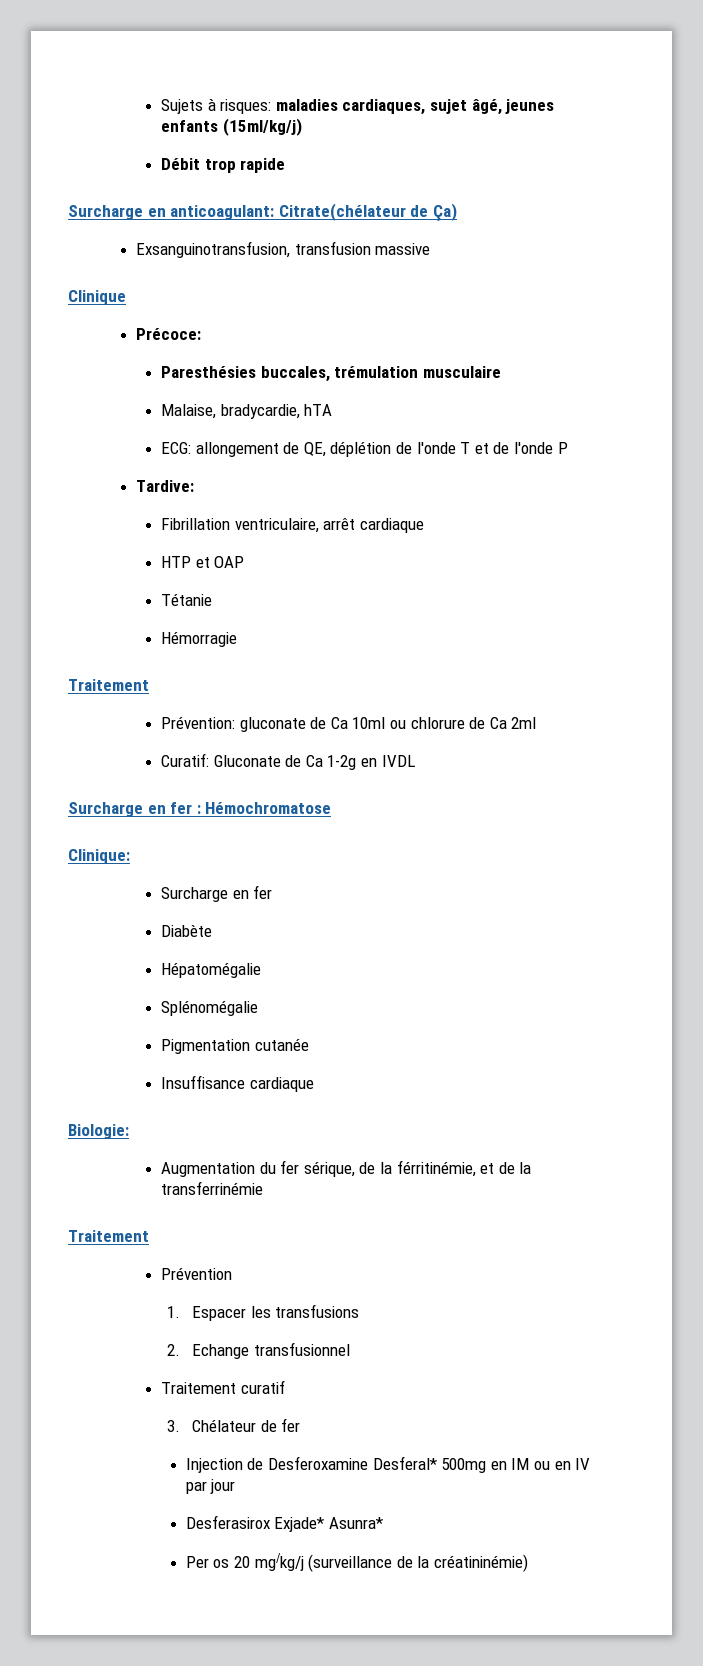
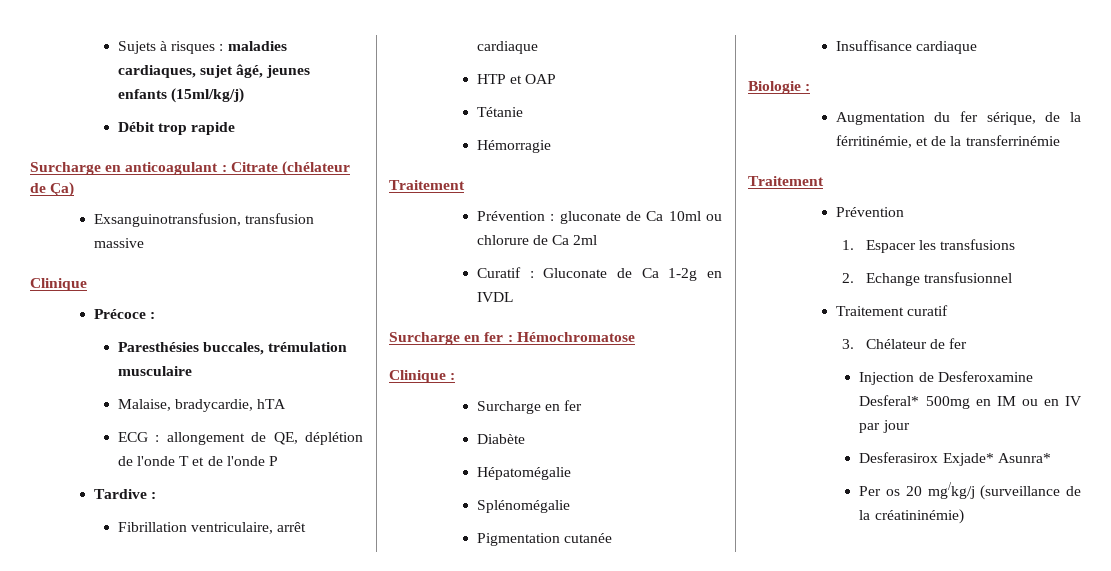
- Sujets à risques: maladies cardiaques, sujet âgé, jeunes enfants (15ml/kg/j)
+ Sujets à risques : maladies cardiaques, sujet âgé, jeunes enfants (15ml/kg/j)
- Surcharge en anticoagulant: Citrate(chélateur de Ça)
+ Surcharge en anticoagulant : Citrate (chélateur de Ça)
- Précoce:
+ Précoce :
- ECG: allongement de QE, déplétion de l'onde T et de l'onde P
+ ECG : allongement de QE, déplétion de l'onde T et de l'onde P
- Tardive:
+ Tardive :
- Prévention: gluconate de Ca 10ml ou chlorure de Ca 2ml
+ Prévention : gluconate de Ca 10ml ou chlorure de Ca 2ml
- Curatif: Gluconate de Ca 1-2g en IVDL
+ Curatif : Gluconate de Ca 1-2g en IVDL
- Clinique:
+ Clinique :
- Biologie:
+ Biologie :

